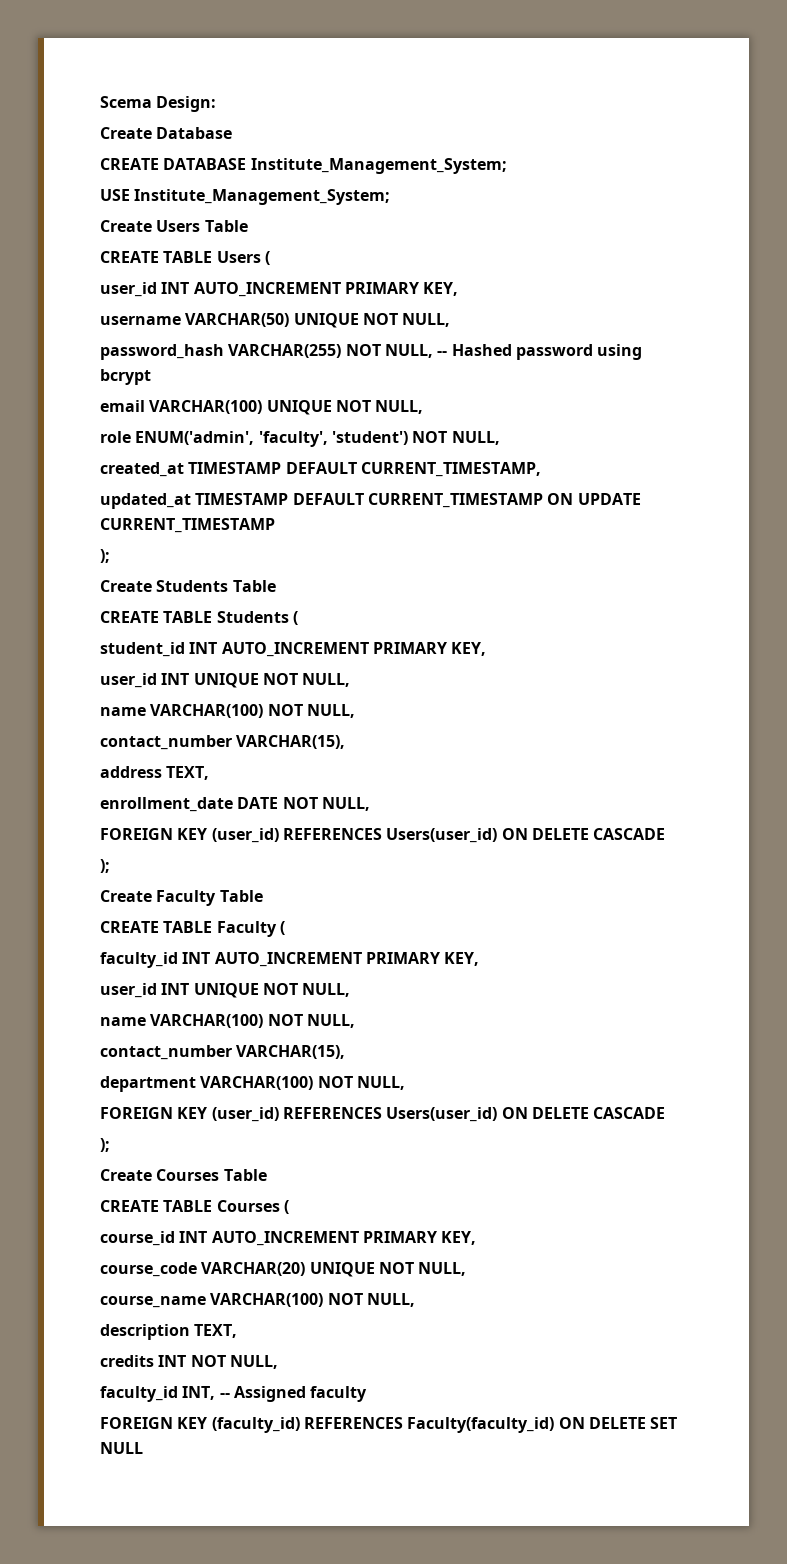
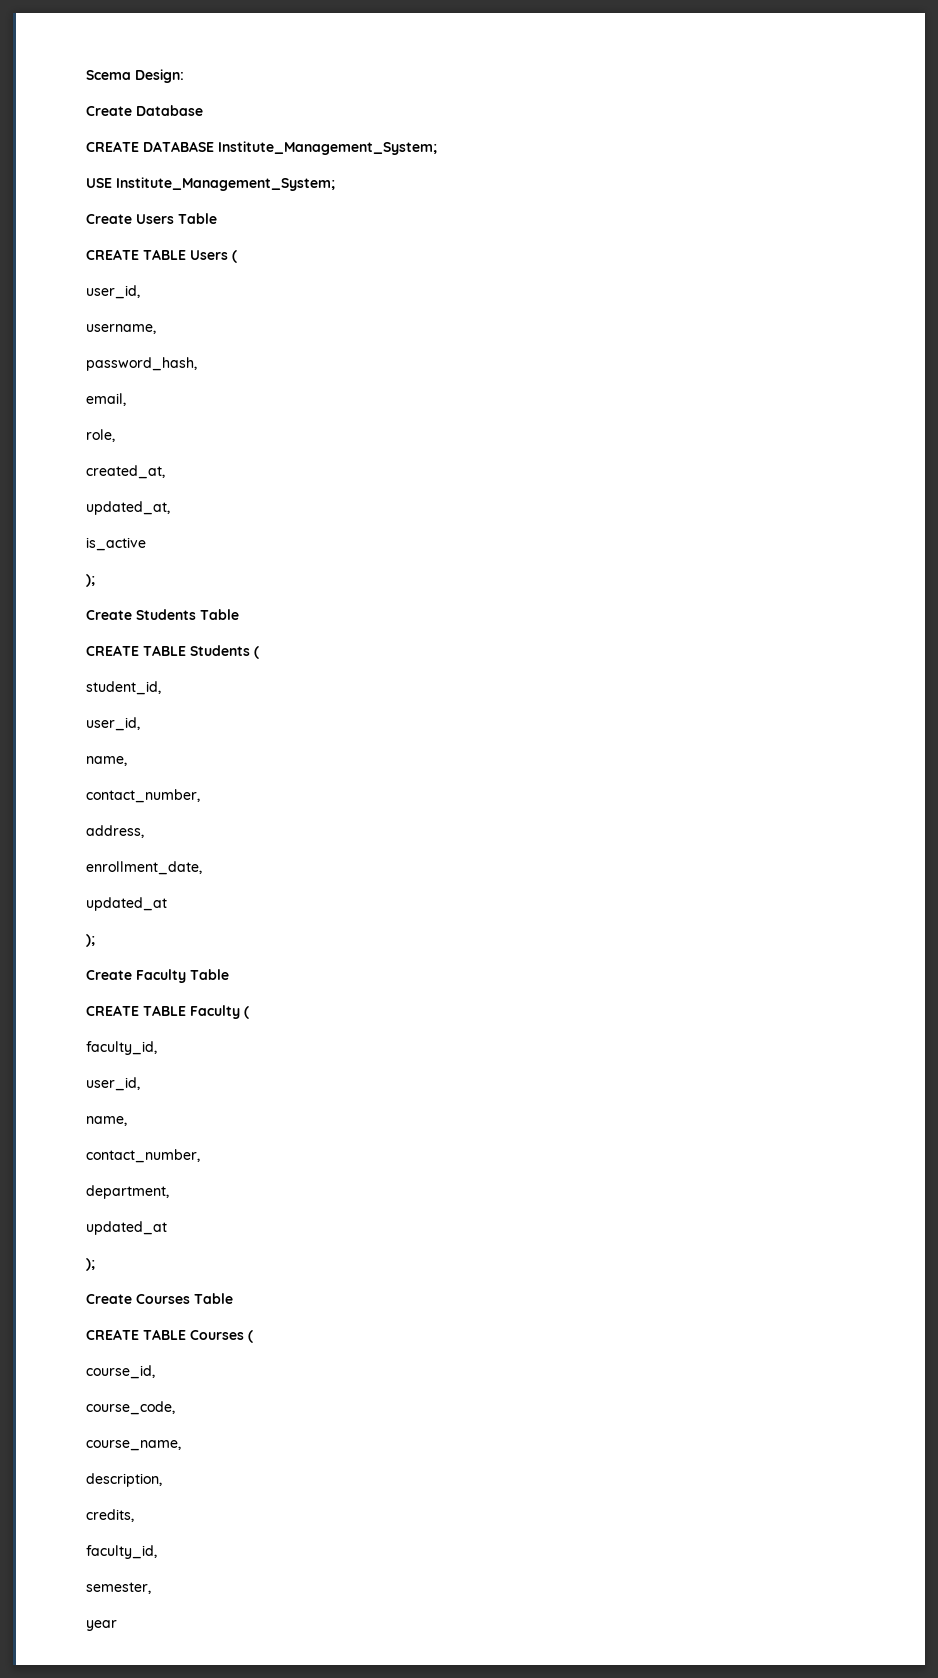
  CREATE TABLE Users (
- user_id INT AUTO_INCREMENT PRIMARY KEY,
- username VARCHAR(50) UNIQUE NOT NULL,
- password_hash VARCHAR(255) NOT NULL, -- Hashed password using bcrypt
- email VARCHAR(100) UNIQUE NOT NULL,
- role ENUM('admin', 'faculty', 'student') NOT NULL,
- created_at TIMESTAMP DEFAULT CURRENT_TIMESTAMP,
- updated_at TIMESTAMP DEFAULT CURRENT_TIMESTAMP ON UPDATE CURRENT_TIMESTAMP
+ user_id,
+ username,
+ password_hash,
+ email,
+ role,
+ created_at,
+ updated_at,
+ is_active
- student_id INT AUTO_INCREMENT PRIMARY KEY,
- user_id INT UNIQUE NOT NULL,
- name VARCHAR(100) NOT NULL,
- contact_number VARCHAR(15),
- address TEXT,
- enrollment_date DATE NOT NULL,
- FOREIGN KEY (user_id) REFERENCES Users(user_id) ON DELETE CASCADE
+ student_id,
+ user_id,
+ name,
+ contact_number,
+ address,
+ enrollment_date,
+ updated_at
  CREATE TABLE Faculty (
- faculty_id INT AUTO_INCREMENT PRIMARY KEY,
- user_id INT UNIQUE NOT NULL,
- name VARCHAR(100) NOT NULL,
- contact_number VARCHAR(15),
- department VARCHAR(100) NOT NULL,
- FOREIGN KEY (user_id) REFERENCES Users(user_id) ON DELETE CASCADE
+ faculty_id,
+ user_id,
+ name,
+ contact_number,
+ department,
+ updated_at
- course_id INT AUTO_INCREMENT PRIMARY KEY,
- course_code VARCHAR(20) UNIQUE NOT NULL,
- course_name VARCHAR(100) NOT NULL,
- description TEXT,
- credits INT NOT NULL,
- faculty_id INT, -- Assigned faculty
- FOREIGN KEY (faculty_id) REFERENCES Faculty(faculty_id) ON DELETE SET NULL
+ course_id,
+ course_code,
+ course_name,
+ description,
+ credits,
+ faculty_id,
+ semester,
+ year

